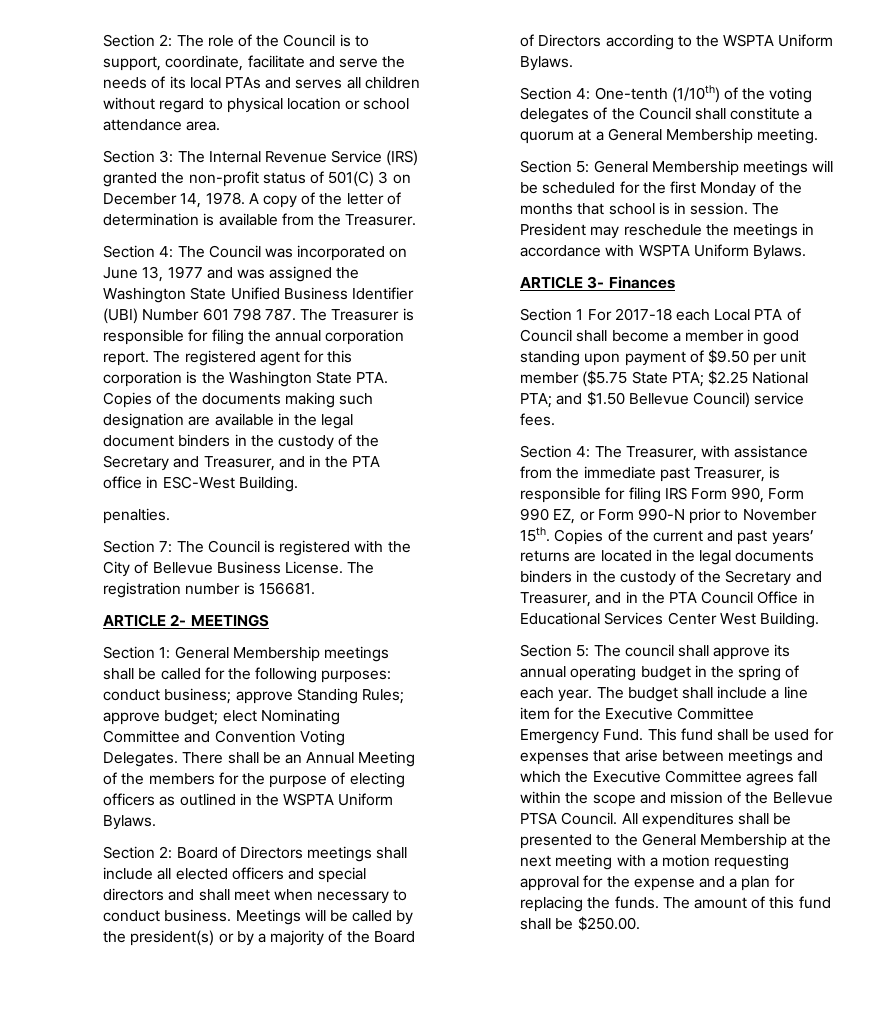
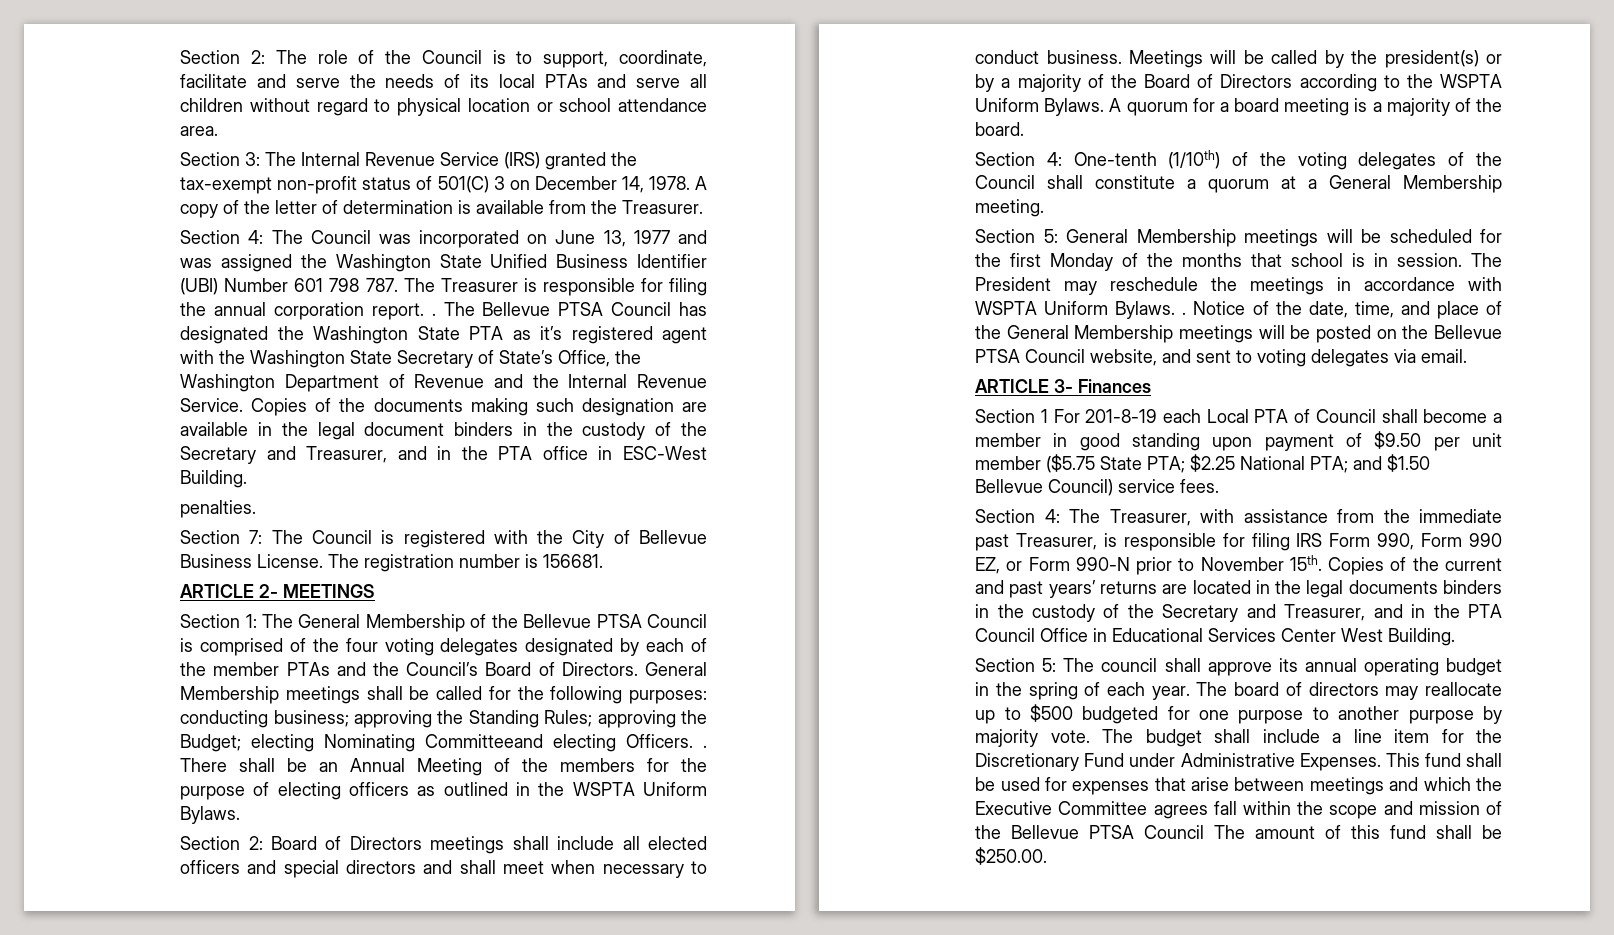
- Section 2: The role of the Council is to support, coordinate, facilitate and serve the needs of its local PTAs and serves all children without regard to physical location or school attendance area.
+ Section 2: The role of the Council is to support, coordinate, facilitate and serve the needs of its local PTAs and serve all children without regard to physical location or school attendance area.
- Section 3: The Internal Revenue Service (IRS) granted the non-profit status of 501(C) 3 on December 14, 1978.
+ Section 3: The Internal Revenue Service (IRS) granted the tax-exempt non-profit status of 501(C) 3 on December 14, 1978.
- The Council was incorporated on June 13, 1977 and was assigned the Washington State Unified Business Identifier (UBI) Number 601 798 787. The Treasurer is responsible for filing the annual corporation report. The registered agent for this corporation is the Washington State PTA. Copies of the documents making such designation are available in the legal document binders in the custody of the Secretary and Treasurer, and in the PTA office in ESC-West Building.
+ The Council was incorporated on June 13, 1977 and was assigned the Washington State Unified Business Identifier (UBI) Number 601 798 787. The Treasurer is responsible for filing the annual corporation report. . The Bellevue PTSA Council has designated the Washington State PTA as it’s registered agent with the Washington State Secretary of State’s Office, the Washington Department of Revenue and the Internal Revenue Service. Copies of the documents making such designation are available in the legal document binders in the custody of the Secretary and Treasurer, and in the PTA office in ESC-West Building.
- Section 1: General Membership meetings shall be called for the following purposes: conduct business; approve Standing Rules; approve budget; elect Nominating Committee and Convention Voting Delegates.
+ Section 1: The General Membership of the Bellevue PTSA Council is comprised of the four voting delegates designated by each of the member PTAs and the Council’s Board of Directors. General Membership meetings shall be called for the following purposes: conducting business; approving the Standing Rules; approving the Budget; electing Nominating Committeeand electing Officers. .
+ A quorum for a board meeting is a majority of the board.
- The President may reschedule the meetings in accordance with WSPTA Uniform Bylaws.
+ The President may reschedule the meetings in accordance with WSPTA Uniform Bylaws. . Notice of the date, time, and place of the General Membership meetings will be posted on the Bellevue PTSA Council website, and sent to voting delegates via email.
- Section 1 For 2017-18 each Local PTA of Council shall become a member in good standing upon payment of $9.50 per unit member ($5.75 State PTA; $2.25 National PTA; and $1.50 Bellevue Council) service fees.
+ Section 1 For 201-8-19 each Local PTA of Council shall become a member in good standing upon payment of $9.50 per unit member ($5.75 State PTA; $2.25 National PTA; and $1.50 Bellevue Council) service fees.
- The budget shall include a line item for the Executive Committee Emergency Fund.
+ The board of directors may reallocate up to $500 budgeted for one purpose to another purpose by majority vote. The budget shall include a line item for the Discretionary Fund under Administrative Expenses.
- This fund shall be used for expenses that arise between meetings and which the Executive Committee agrees fall within the scope and mission of the Bellevue PTSA Council. All expenditures shall be presented to the General Membership at the next meeting with a motion requesting approval for the expense and a plan for replacing the funds. The amount of this fund shall be $250.00.
+ This fund shall be used for expenses that arise between meetings and which the Executive Committee agrees fall within the scope and mission of the Bellevue PTSA Council The amount of this fund shall be $250.00.

